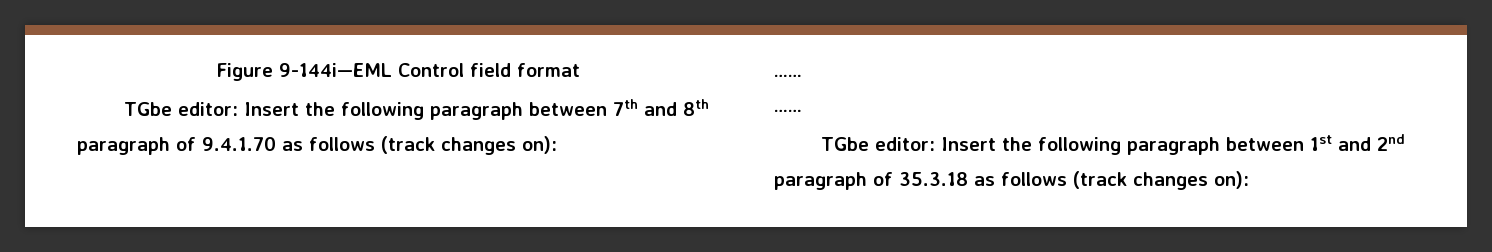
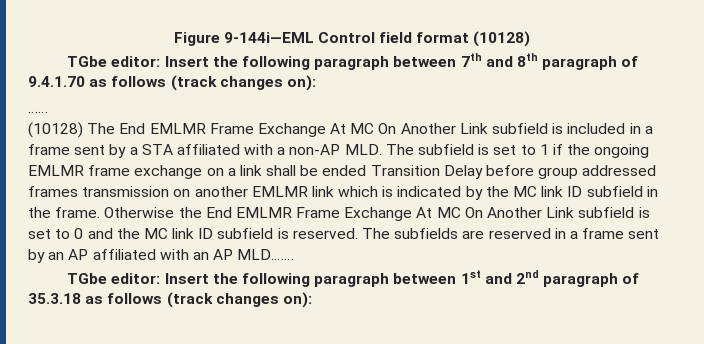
- Figure 9-144i—EML Control field format
+ Figure 9-144i—EML Control field format (10128)
  TGbe editor: Insert the following paragraph between 7th and 8th paragraph of 9.4.1.70 as follows (track changes on):
  ……
- ……
+ (10128) The End EMLMR Frame Exchange At MC On Another Link subfield is included in a frame sent by a STA affiliated with a non-AP MLD. The subfield is set to 1 if the ongoing EMLMR frame exchange on a link shall be ended Transition Delay before group addressed frames transmission on another EMLMR link which is indicated by the MC link ID subfield in the frame. Otherwise the End EMLMR Frame Exchange At MC On Another Link subfield is set to 0 and the MC link ID subfield is reserved. The subfields are reserved in a frame sent by an AP affiliated with an AP MLD.……

